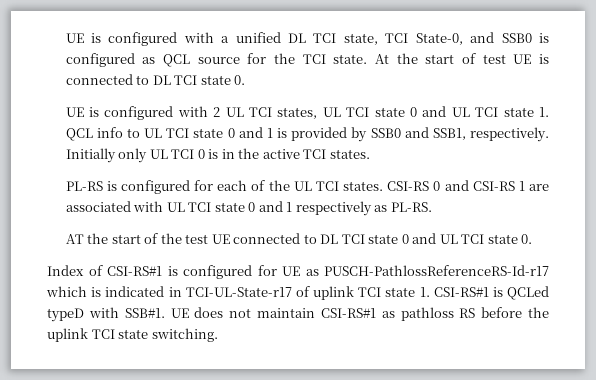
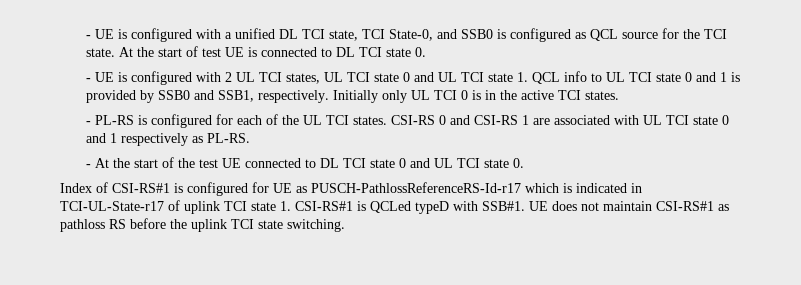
- UE is configured with a unified DL TCI state, TCI State-0, and SSB0 is configured as QCL source for the TCI state.
+ - UE is configured with a unified DL TCI state, TCI State-0, and SSB0 is configured as QCL source for the TCI state.
- UE is configured with 2 UL TCI states, UL TCI state 0 and UL TCI state 1. QCL info to UL TCI state 0 and 1 is provided by SSB0 and SSB1, respectively.
+ - UE is configured with 2 UL TCI states, UL TCI state 0 and UL TCI state 1. QCL info to UL TCI state 0 and 1 is provided by SSB0 and SSB1, respectively.
- PL-RS is configured for each of the UL TCI states.
+ - PL-RS is configured for each of the UL TCI states.
- AT the start of the test UE connected to DL TCI state 0 and UL TCI state 0.
+ - At the start of the test UE connected to DL TCI state 0 and UL TCI state 0.

